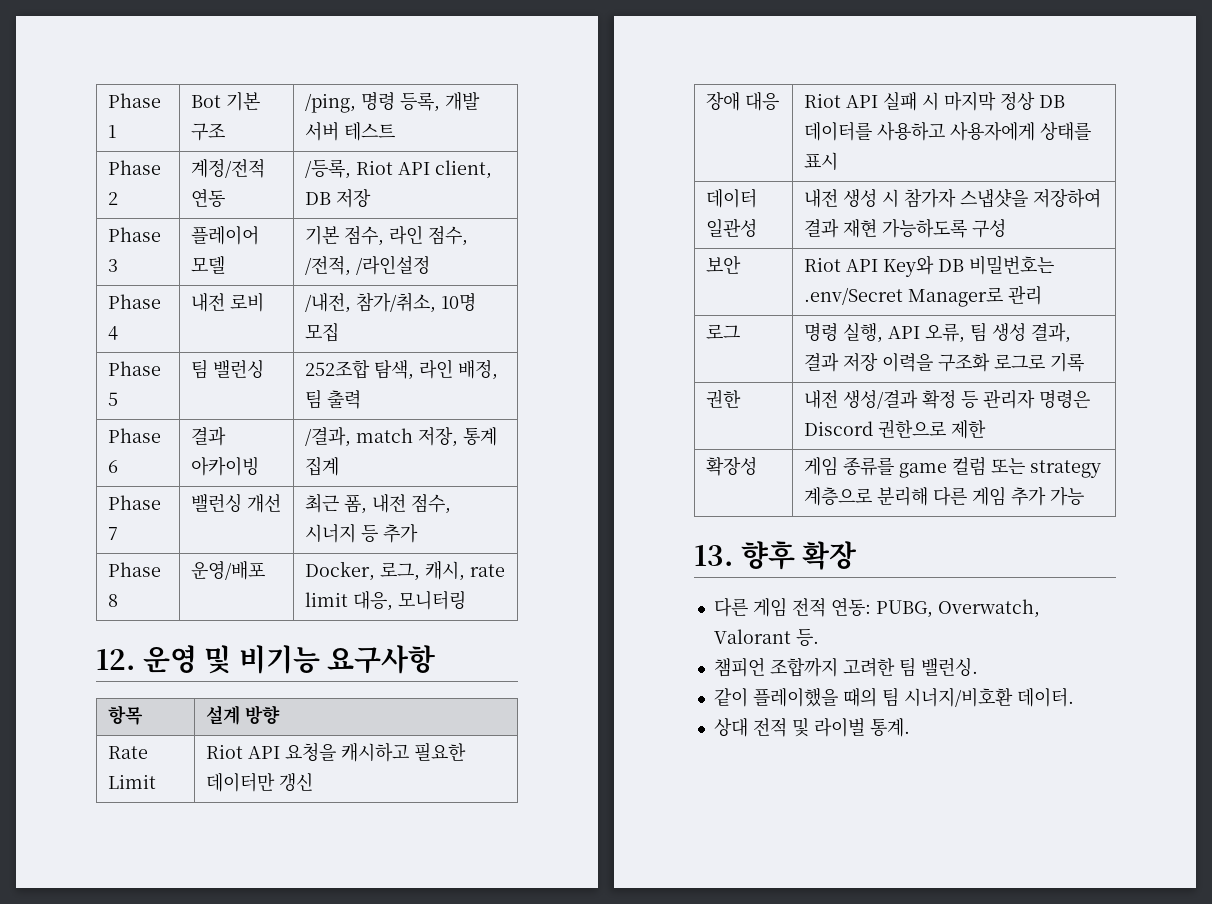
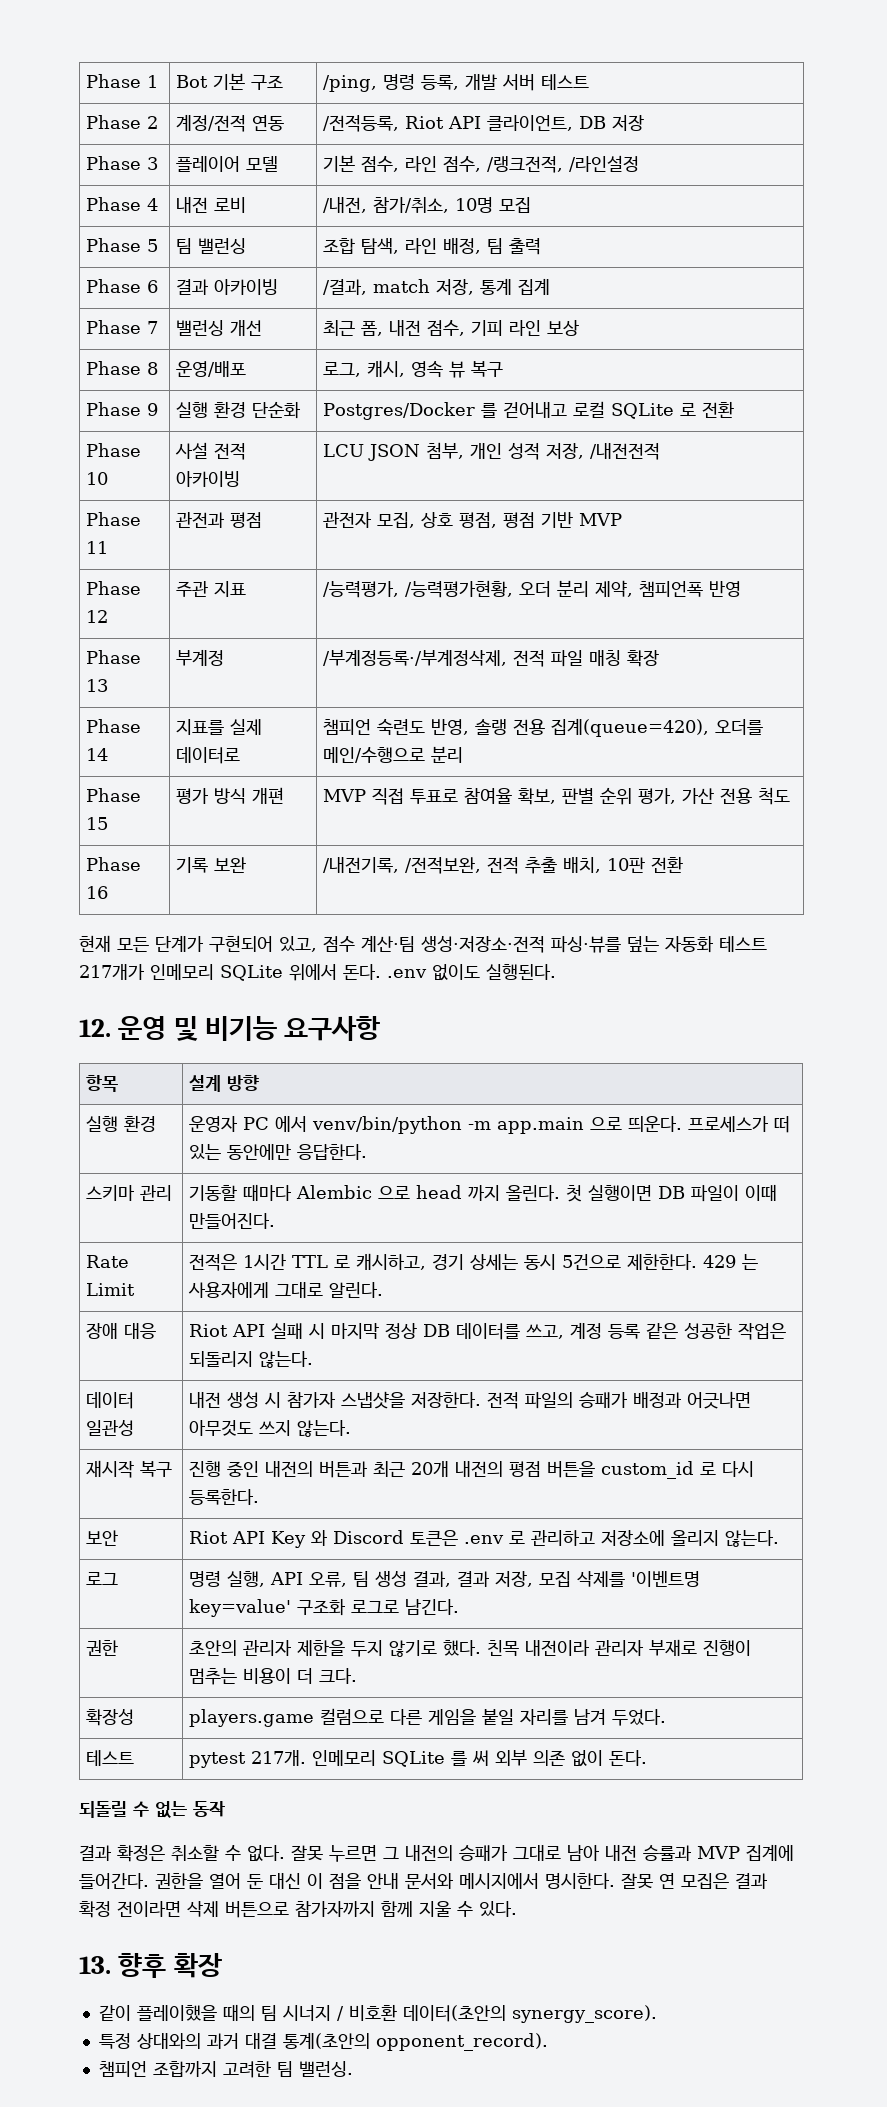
- Phase 2 | 계정/전적 연동 | /등록, Riot API client, DB 저장
+ Phase 2 | 계정/전적 연동 | /전적등록, Riot API 클라이언트, DB 저장
- Phase 3 | 플레이어 모델 | 기본 점수, 라인 점수, /전적, /라인설정
+ Phase 3 | 플레이어 모델 | 기본 점수, 라인 점수, /랭크전적, /라인설정
- Phase 5 | 팀 밸런싱 | 252조합 탐색, 라인 배정, 팀 출력
+ Phase 5 | 팀 밸런싱 | 조합 탐색, 라인 배정, 팀 출력
- Phase 7 | 밸런싱 개선 | 최근 폼, 내전 점수, 시너지 등 추가
+ Phase 7 | 밸런싱 개선 | 최근 폼, 내전 점수, 기피 라인 보상
- Phase 8 | 운영/배포 | Docker, 로그, 캐시, rate limit 대응, 모니터링
+ Phase 8 | 운영/배포 | 로그, 캐시, 영속 뷰 복구
+ Phase 9 | 실행 환경 단순화 | Postgres/Docker 를 걷어내고 로컬 SQLite 로 전환
+ Phase 10 | 사설 전적 아카이빙 | LCU JSON 첨부, 개인 성적 저장, /내전전적
+ Phase 11 | 관전과 평점 | 관전자 모집, 상호 평점, 평점 기반 MVP
+ Phase 12 | 주관 지표 | /능력평가, /능력평가현황, 오더 분리 제약, 챔피언폭 반영
+ Phase 13 | 부계정 | /부계정등록·/부계정삭제, 전적 파일 매칭 확장
+ Phase 14 | 지표를 실제 데이터로 | 챔피언 숙련도 반영, 솔랭 전용 집계(queue=420), 오더를 메인/수행으로 분리
+ Phase 15 | 평가 방식 개편 | MVP 직접 투표로 참여율 확보, 판별 순위 평가, 가산 전용 척도
+ Phase 16 | 기록 보완 | /내전기록, /전적보완, 전적 추출 배치, 10판 전환
+ 현재 모든 단계가 구현되어 있고, 점수 계산·팀 생성·저장소·전적 파싱·뷰를 덮는 자동화 테스트 217개가 인메모리 SQLite 위에서 돈다. .env 없이도 실행된다.
- Rate Limit | Riot API 요청을 캐시하고 필요한 데이터만 갱신
+ 실행 환경 | 운영자 PC 에서 venv/bin/python -m app.main 으로 띄운다. 프로세스가 떠 있는 동안에만 응답한다.
+ 스키마 관리 | 기동할 때마다 Alembic 으로 head 까지 올린다. 첫 실행이면 DB 파일이 이때 만들어진다.
+ Rate Limit | 전적은 1시간 TTL 로 캐시하고, 경기 상세는 동시 5건으로 제한한다. 429 는 사용자에게 그대로 알린다.
- 장애 대응 | Riot API 실패 시 마지막 정상 DB 데이터를 사용하고 사용자에게 상태를 표시
+ 장애 대응 | Riot API 실패 시 마지막 정상 DB 데이터를 쓰고, 계정 등록 같은 성공한 작업은 되돌리지 않는다.
- 데이터 일관성 | 내전 생성 시 참가자 스냅샷을 저장하여 결과 재현 가능하도록 구성
- 보안 | Riot API Key와 DB 비밀번호는 .env/Secret Manager로 관리
+ 데이터 일관성 | 내전 생성 시 참가자 스냅샷을 저장한다. 전적 파일의 승패가 배정과 어긋나면 아무것도 쓰지 않는다.
+ 재시작 복구 | 진행 중인 내전의 버튼과 최근 20개 내전의 평점 버튼을 custom_id 로 다시 등록한다.
+ 보안 | Riot API Key 와 Discord 토큰은 .env 로 관리하고 저장소에 올리지 않는다.
- 로그 | 명령 실행, API 오류, 팀 생성 결과, 결과 저장 이력을 구조화 로그로 기록
+ 로그 | 명령 실행, API 오류, 팀 생성 결과, 결과 저장, 모집 삭제를 '이벤트명 key=value' 구조화 로그로 남긴다.
- 권한 | 내전 생성/결과 확정 등 관리자 명령은 Discord 권한으로 제한
- 확장성 | 게임 종류를 game 컬럼 또는 strategy 계층으로 분리해 다른 게임 추가 가능
+ 권한 | 초안의 관리자 제한을 두지 않기로 했다. 친목 내전이라 관리자 부재로 진행이 멈추는 비용이 더 크다.
+ 확장성 | players.game 컬럼으로 다른 게임을 붙일 자리를 남겨 두었다.
+ 테스트 | pytest 217개. 인메모리 SQLite 를 써 외부 의존 없이 돈다.
+ 되돌릴 수 없는 동작
+ 결과 확정은 취소할 수 없다. 잘못 누르면 그 내전의 승패가 그대로 남아 내전 승률과 MVP 집계에 들어간다. 권한을 열어 둔 대신 이 점을 안내 문서와 메시지에서 명시한다. 잘못 연 모집은 결과 확정 전이라면 삭제 버튼으로 참가자까지 함께 지울 수 있다.
  13. 향후 확장
- 다른 게임 전적 연동: PUBG, Overwatch, Valorant 등.
+ 같이 플레이했을 때의 팀 시너지 / 비호환 데이터(초안의 synergy_score).
+ 특정 상대와의 과거 대결 통계(초안의 opponent_record).
- 같이 플레이했을 때의 팀 시너지/비호환 데이터.
- 상대 전적 및 라이벌 통계.

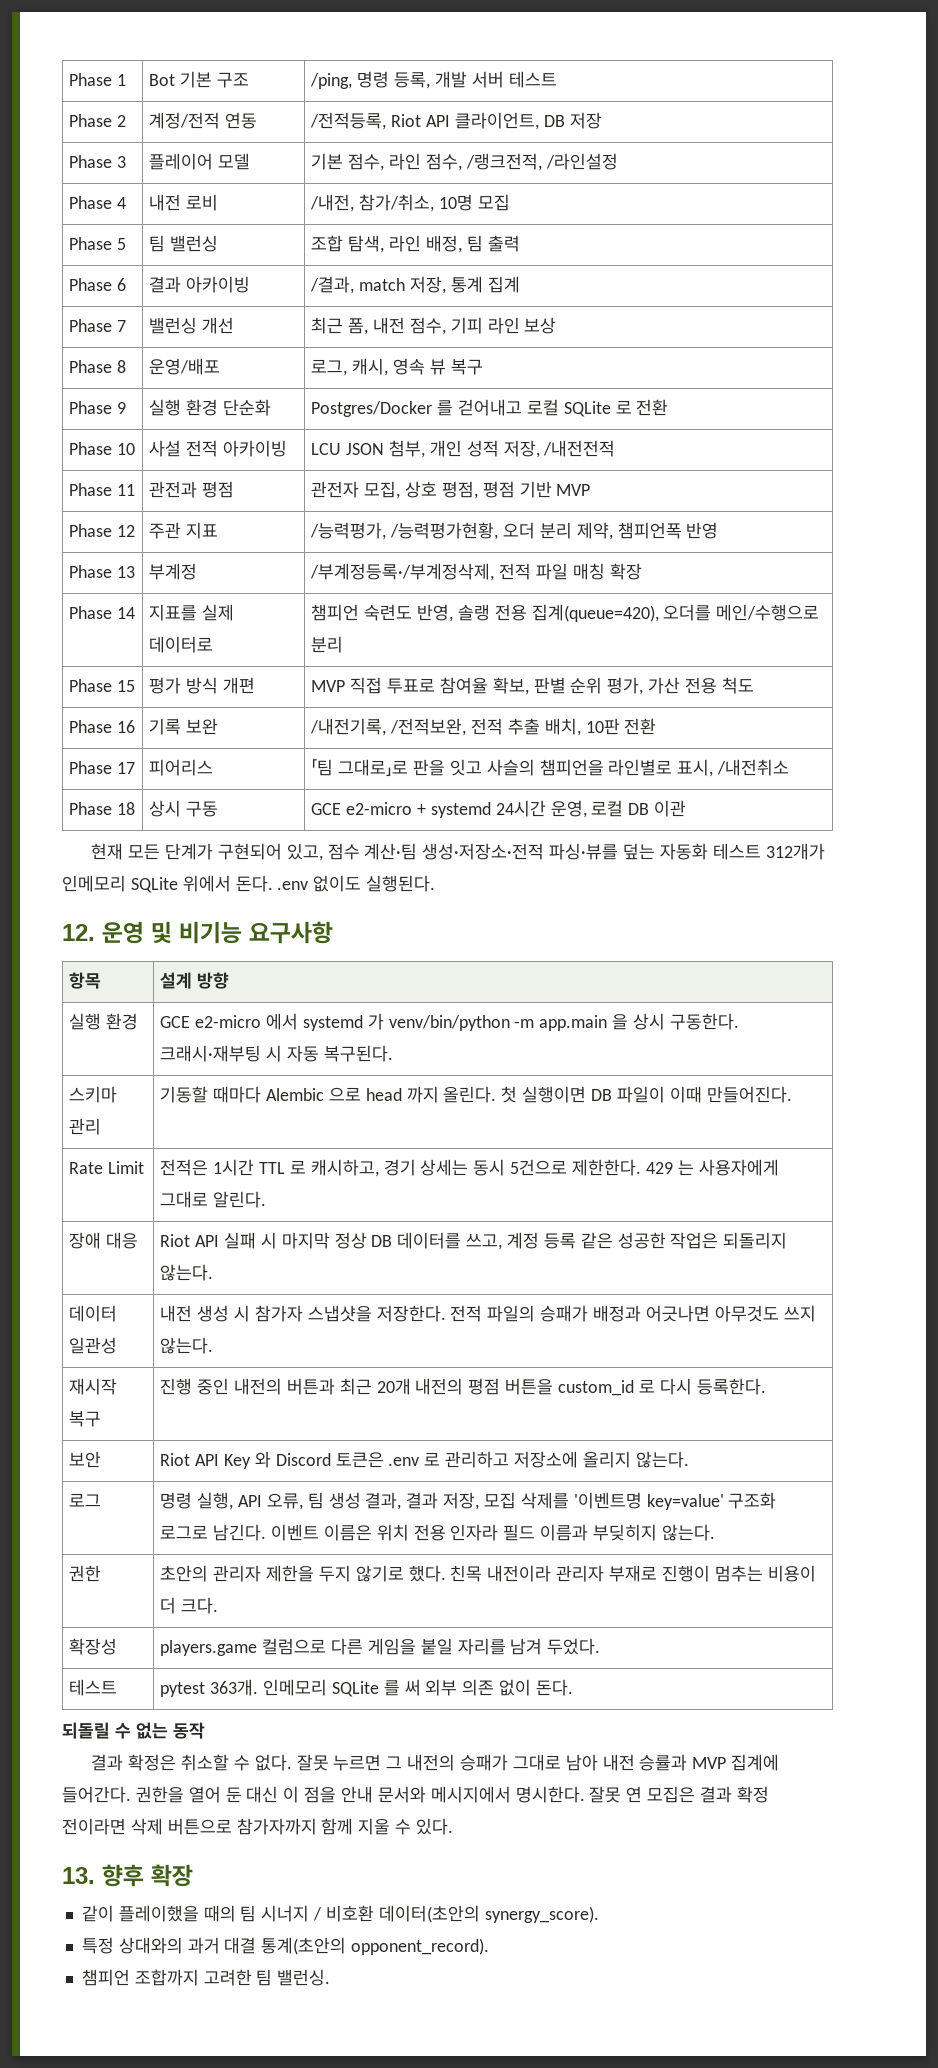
+ Phase 17 | 피어리스 | 「팀 그대로」로 판을 잇고 사슬의 챔피언을 라인별로 표시, /내전취소
+ Phase 18 | 상시 구동 | GCE e2-micro + systemd 24시간 운영, 로컬 DB 이관
- 현재 모든 단계가 구현되어 있고, 점수 계산·팀 생성·저장소·전적 파싱·뷰를 덮는 자동화 테스트 217개가 인메모리 SQLite 위에서 돈다. .env 없이도 실행된다.
+ 현재 모든 단계가 구현되어 있고, 점수 계산·팀 생성·저장소·전적 파싱·뷰를 덮는 자동화 테스트 312개가 인메모리 SQLite 위에서 돈다. .env 없이도 실행된다.
- 실행 환경 | 운영자 PC 에서 venv/bin/python -m app.main 으로 띄운다. 프로세스가 떠 있는 동안에만 응답한다.
+ 실행 환경 | GCE e2-micro 에서 systemd 가 venv/bin/python -m app.main 을 상시 구동한다. 크래시·재부팅 시 자동 복구된다.
- 로그 | 명령 실행, API 오류, 팀 생성 결과, 결과 저장, 모집 삭제를 '이벤트명 key=value' 구조화 로그로 남긴다.
+ 로그 | 명령 실행, API 오류, 팀 생성 결과, 결과 저장, 모집 삭제를 '이벤트명 key=value' 구조화 로그로 남긴다. 이벤트 이름은 위치 전용 인자라 필드 이름과 부딪히지 않는다.
- 테스트 | pytest 217개. 인메모리 SQLite 를 써 외부 의존 없이 돈다.
+ 테스트 | pytest 363개. 인메모리 SQLite 를 써 외부 의존 없이 돈다.

